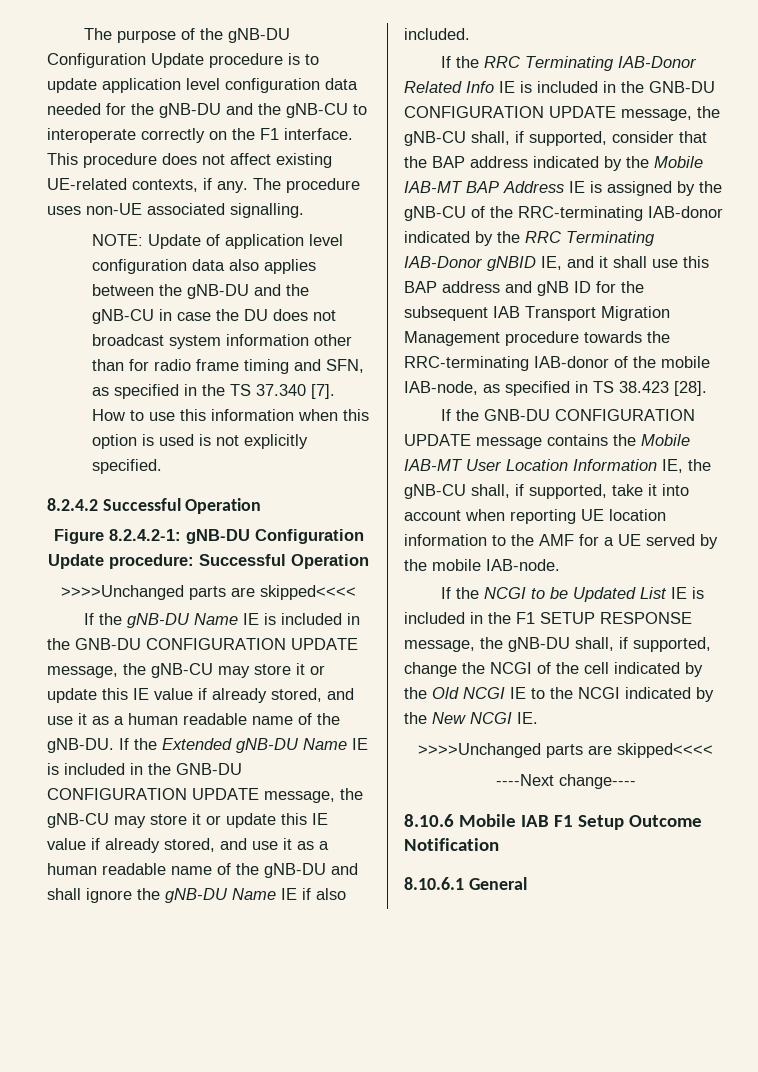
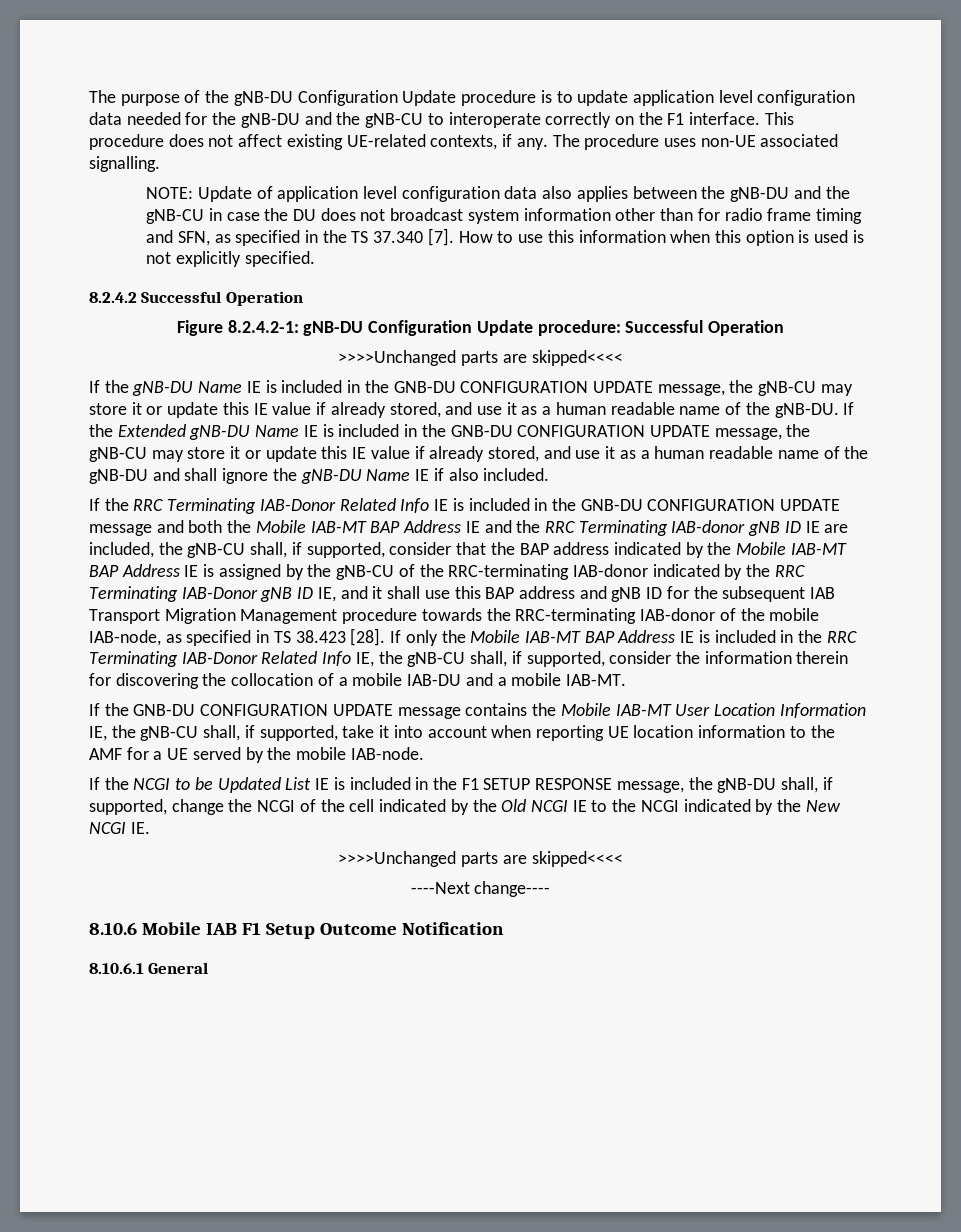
- If the RRC Terminating IAB-Donor Related Info IE is included in the GNB-DU CONFIGURATION UPDATE message, the gNB-CU shall, if supported, consider that the BAP address indicated by the Mobile IAB-MT BAP Address IE is assigned by the gNB-CU of the RRC-terminating IAB-donor indicated by the RRC Terminating IAB-Donor gNBID IE, and it shall use this BAP address and gNB ID for the subsequent IAB Transport Migration Management procedure towards the RRC-terminating IAB-donor of the mobile IAB-node, as specified in TS 38.423 [28].
+ If the RRC Terminating IAB-Donor Related Info IE is included in the GNB-DU CONFIGURATION UPDATE message and both the Mobile IAB-MT BAP Address IE and the RRC Terminating IAB-donor gNB ID IE are included, the gNB-CU shall, if supported, consider that the BAP address indicated by the Mobile IAB-MT BAP Address IE is assigned by the gNB-CU of the RRC-terminating IAB-donor indicated by the RRC Terminating IAB-Donor gNB ID IE, and it shall use this BAP address and gNB ID for the subsequent IAB Transport Migration Management procedure towards the RRC-terminating IAB-donor of the mobile IAB-node, as specified in TS 38.423 [28]. If only the Mobile IAB-MT BAP Address IE is included in the RRC Terminating IAB-Donor Related Info IE, the gNB-CU shall, if supported, consider the information therein for discovering the collocation of a mobile IAB-DU and a mobile IAB-MT.

